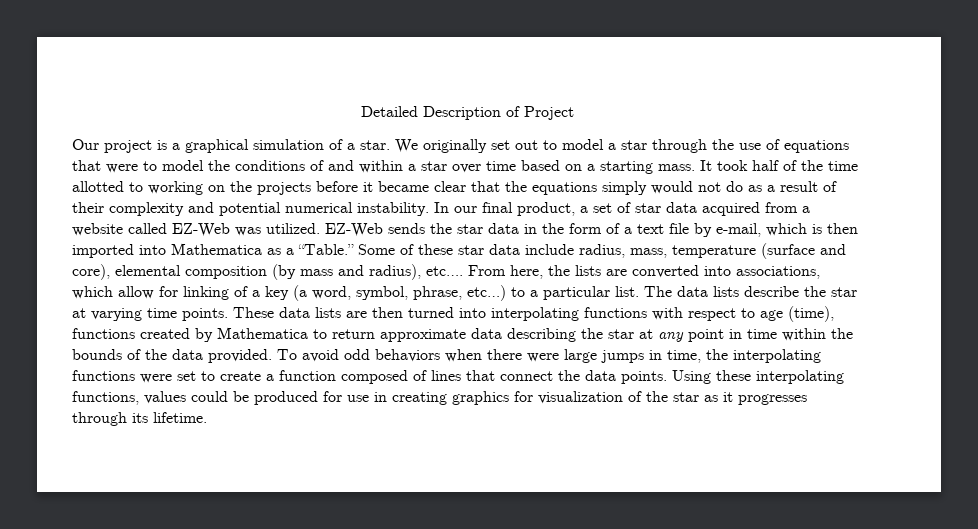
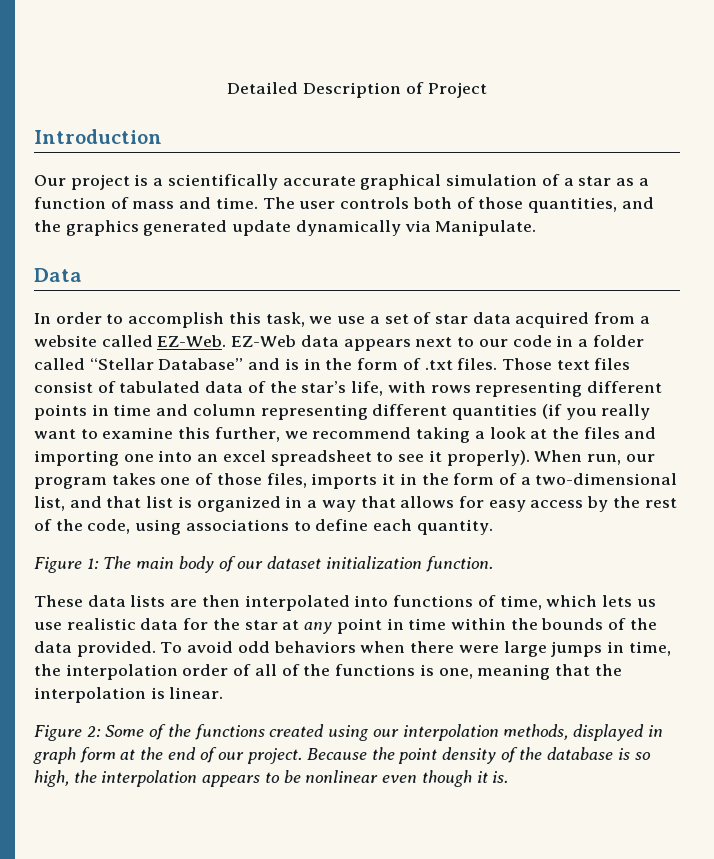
+ Introduction
- Our project is a graphical simulation of a star. We originally set out to model a star through the use of equations that were to model the conditions of and within a star over time based on a starting mass. It took half of the time allotted to working on the projects before it became clear that the equations simply would not do as a result of their complexity and potential numerical instability. In our final product, a set of star data acquired from a website called EZ-Web was utilized. EZ-Web sends the star data in the form of a text file by e-mail, which is then imported into Mathematica as a “Table.” Some of these star data include radius, mass, temperature (surface and core), elemental composition (by mass and radius), etc…. From here, the lists are converted into associations, which allow for linking of a key (a word, symbol, phrase, etc…) to a particular list. The data lists describe the star at varying time points. These data lists are then turned into interpolating functions with respect to age (time), functions created by Mathematica to return approximate data describing the star at any point in time within the bounds of the data provided.
+ Our project is a scientifically accurate graphical simulation of a star as a function of mass and time. The user controls both of those quantities, and the graphics generated update dynamically via Manipulate.
+ Data
+ In order to accomplish this task, we use a set of star data acquired from a website called EZ-Web. EZ-Web data appears next to our code in a folder called “Stellar Database” and is in the form of .txt files. Those text files consist of tabulated data of the star’s life, with rows representing different points in time and column representing different quantities (if you really want to examine this further, we recommend taking a look at the files and importing one into an excel spreadsheet to see it properly). When run, our program takes one of those files, imports it in the form of a two-dimensional list, and that list is organized in a way that allows for easy access by the rest of the code, using associations to define each quantity.
+ Figure 1: The main body of our dataset initialization function.
+ These data lists are then interpolated into functions of time, which lets us use realistic data for the star at any point in time within the bounds of the data provided.
- To avoid odd behaviors when there were large jumps in time, the interpolating functions were set to create a function composed of lines that connect the data points. Using these interpolating functions, values could be produced for use in creating graphics for visualization of the star as it progresses through its lifetime.
+ To avoid odd behaviors when there were large jumps in time, the interpolation order of all of the functions is one, meaning that the interpolation is linear.
+ Figure 2: Some of the functions created using our interpolation methods, displayed in graph form at the end of our project. Because the point density of the database is so high, the interpolation appears to be nonlinear even though it is.

